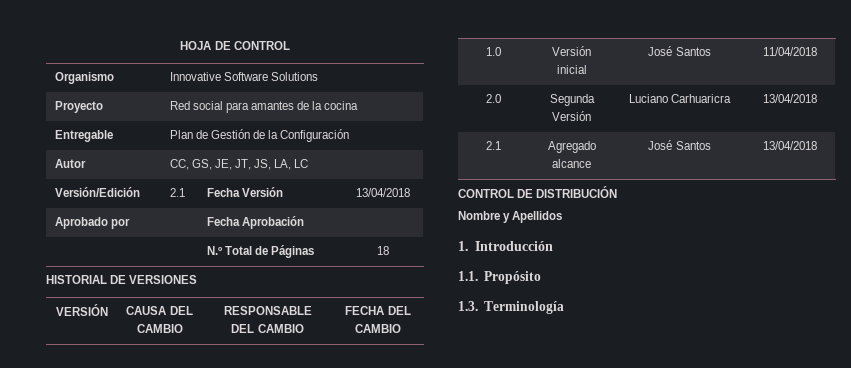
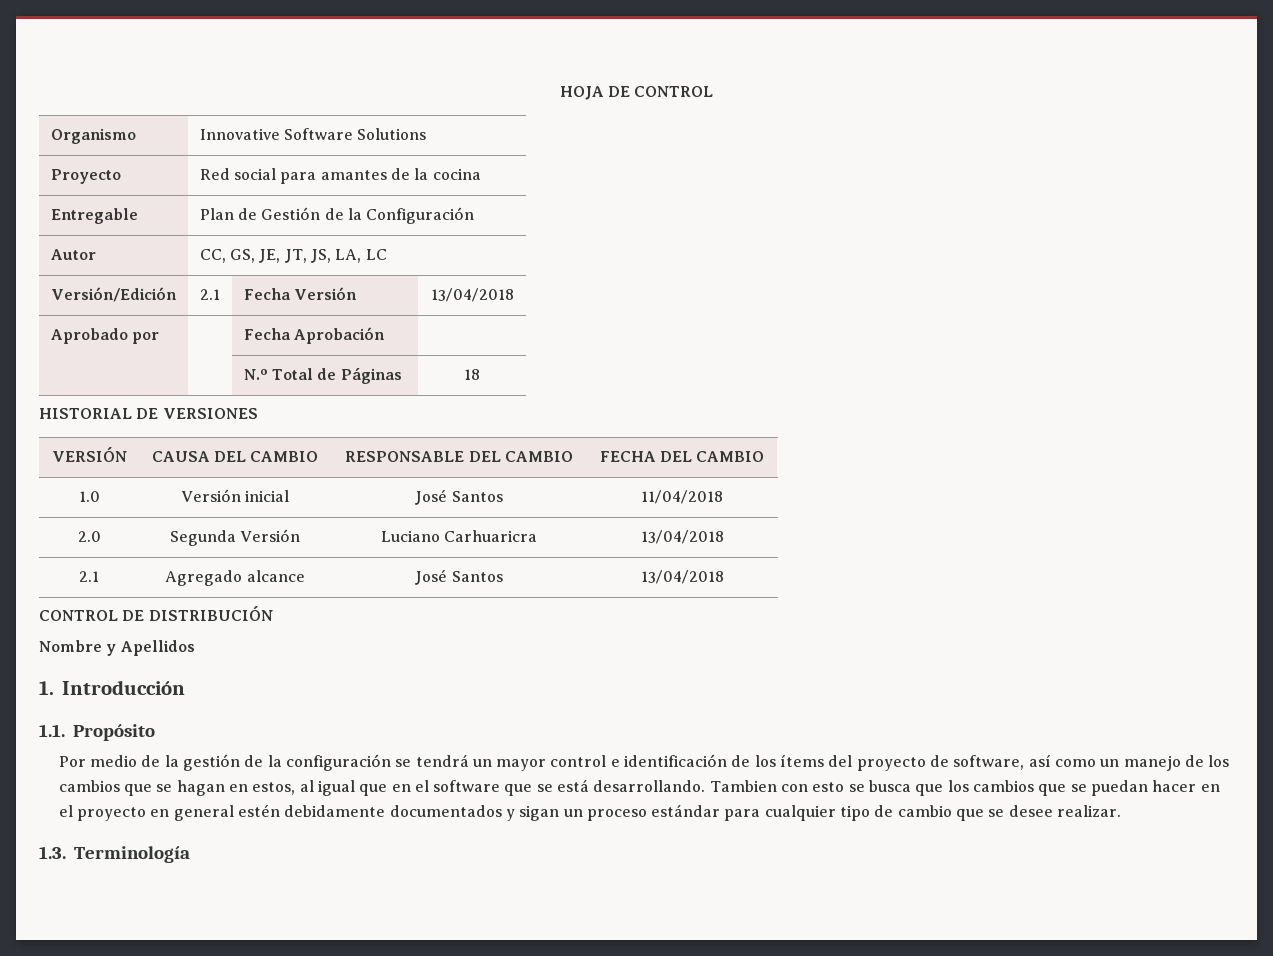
+ Por medio de la gestión de la configuración se tendrá un mayor control e identificación de los ítems del proyecto de software, así como un manejo de los cambios que se hagan en estos, al igual que en el software que se está desarrollando. Tambien con esto se busca que los cambios que se puedan hacer en el proyecto en general estén debidamente documentados y sigan un proceso estándar para cualquier tipo de cambio que se desee realizar.

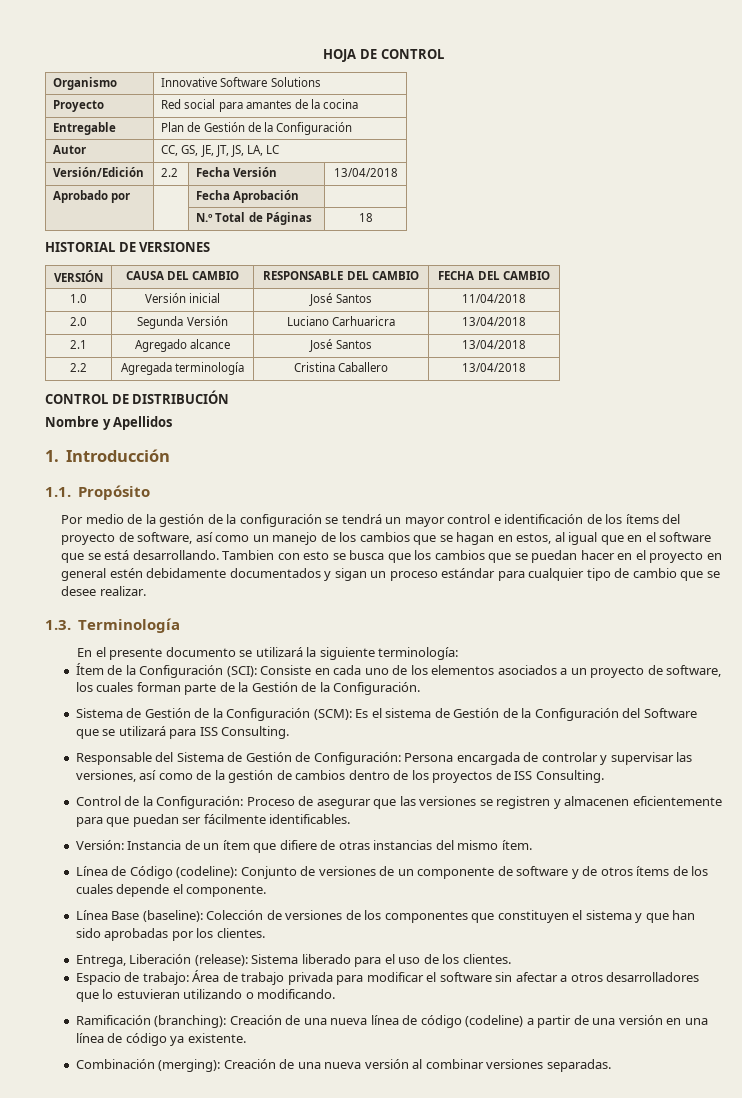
- Versión/Edición | 2.1 | Fecha Versión | 13/04/2018
+ Versión/Edición | 2.2 | Fecha Versión | 13/04/2018
+ 2.2 | Agregada terminología | Cristina Caballero | 13/04/2018
+ En el presente documento se utilizará la siguiente terminología:
+ Ítem de la Configuración (SCI): Consiste en cada uno de los elementos asociados a un proyecto de software, los cuales forman parte de la Gestión de la Configuración.
+ Sistema de Gestión de la Configuración (SCM): Es el sistema de Gestión de la Configuración del Software que se utilizará para ISS Consulting.
+ Responsable del Sistema de Gestión de Configuración: Persona encargada de controlar y supervisar las versiones, así como de la gestión de cambios dentro de los proyectos de ISS Consulting.
+ Control de la Configuración: Proceso de asegurar que las versiones se registren y almacenen eficientemente para que puedan ser fácilmente identificables.
+ Versión: Instancia de un ítem que difiere de otras instancias del mismo ítem.
+ Línea de Código (codeline): Conjunto de versiones de un componente de software y de otros ítems de los cuales depende el componente.
+ Línea Base (baseline): Colección de versiones de los componentes que constituyen el sistema y que han sido aprobadas por los clientes.
+ Entrega, Liberación (release): Sistema liberado para el uso de los clientes.
+ Espacio de trabajo: Área de trabajo privada para modificar el software sin afectar a otros desarrolladores que lo estuvieran utilizando o modificando.
+ Ramificación (branching): Creación de una nueva línea de código (codeline) a partir de una versión en una línea de código ya existente.
+ Combinación (merging): Creación de una nueva versión al combinar versiones separadas.

